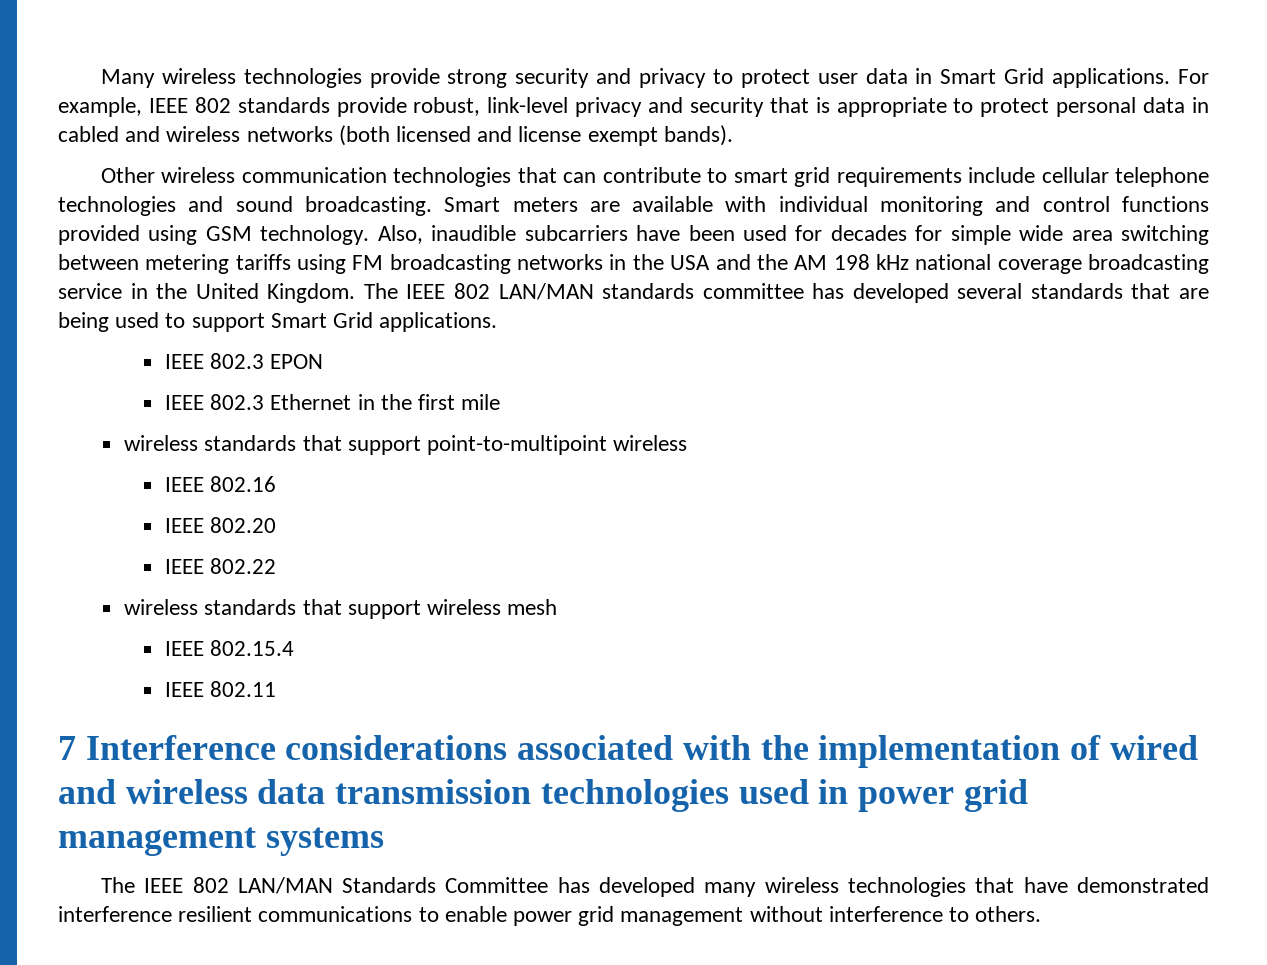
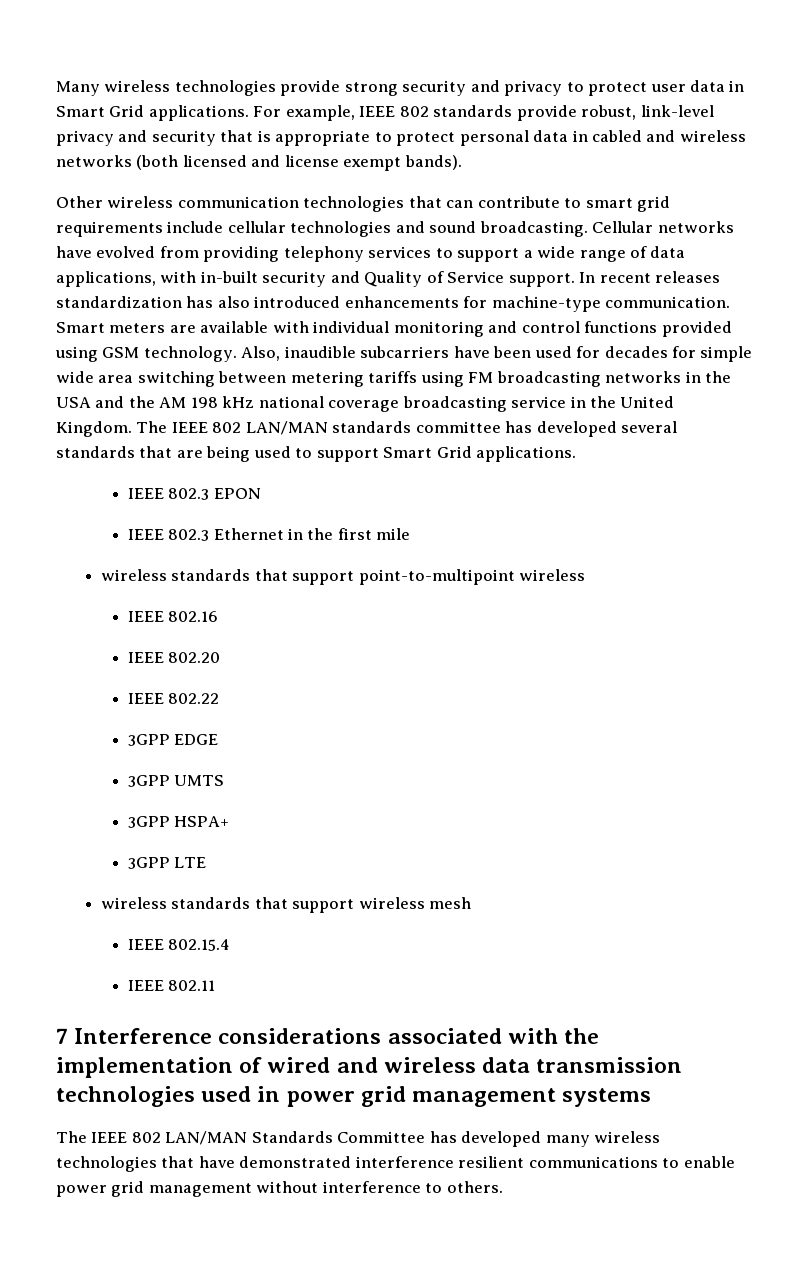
- Other wireless communication technologies that can contribute to smart grid requirements include cellular telephone technologies and sound broadcasting.
+ Other wireless communication technologies that can contribute to smart grid requirements include cellular technologies and sound broadcasting.
+ Cellular networks have evolved from providing telephony services to support a wide range of data applications, with in-built security and Quality of Service support. In recent releases standardization has also introduced enhancements for machine-type communication.
+ 3GPP EDGE
+ 3GPP UMTS
+ 3GPP HSPA+
+ 3GPP LTE

